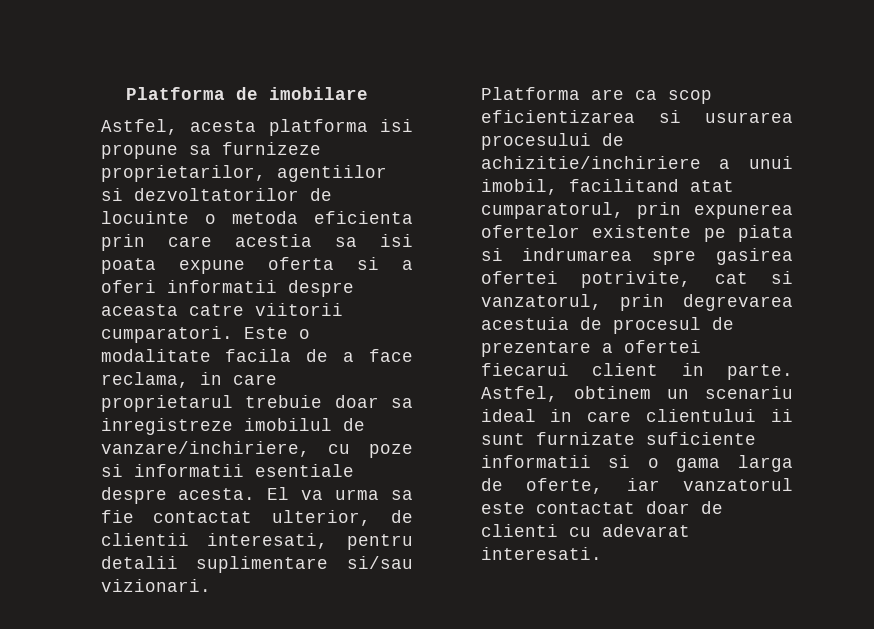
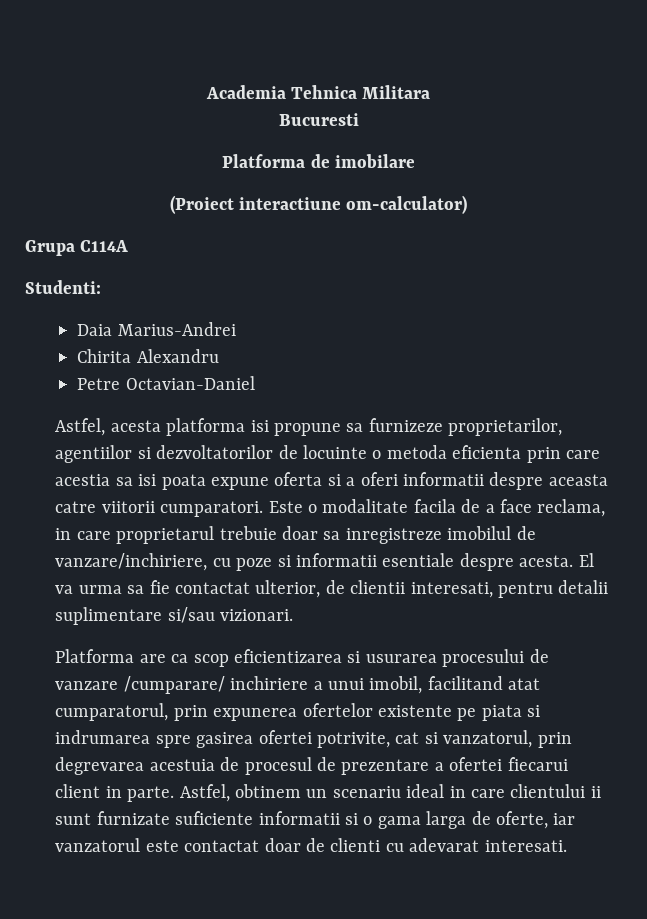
+ Academia Tehnica Militara
+ Bucuresti
+ (Proiect interactiune om-calculator)
+ Grupa C114A
+ Studenti:
+ Daia Marius-Andrei
+ Chirita Alexandru
+ Petre Octavian-Daniel
- Platforma are ca scop eficientizarea si usurarea procesului de achizitie/inchiriere a unui imobil, facilitand atat cumparatorul, prin expunerea ofertelor existente pe piata si indrumarea spre gasirea ofertei potrivite, cat si vanzatorul, prin degrevarea acestuia de procesul de prezentare a ofertei fiecarui client in parte.
+ Platforma are ca scop eficientizarea si usurarea procesului de vanzare /cumparare/ inchiriere a unui imobil, facilitand atat cumparatorul, prin expunerea ofertelor existente pe piata si indrumarea spre gasirea ofertei potrivite, cat si vanzatorul, prin degrevarea acestuia de procesul de prezentare a ofertei fiecarui client in parte.

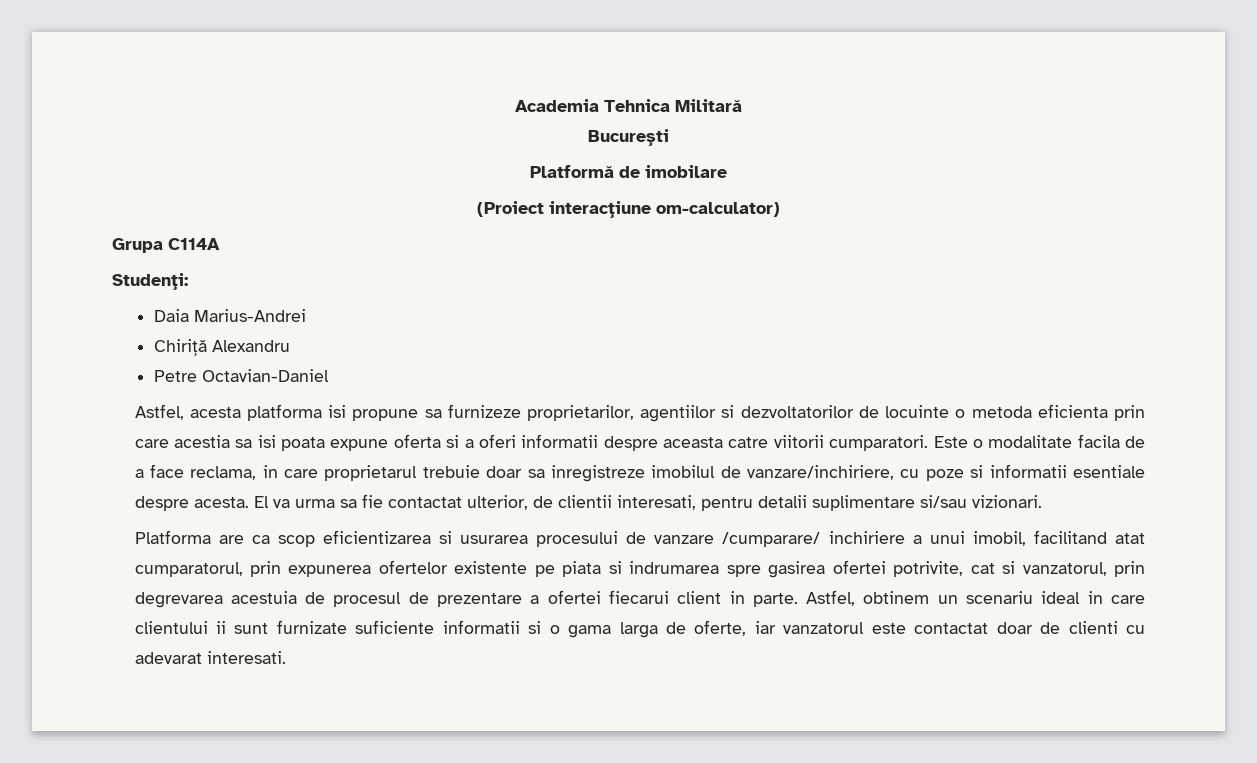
- Academia Tehnica Militara
- Bucuresti
- Platforma de imobilare
+ Academia Tehnica Militară
+ București
+ Platformă de imobilare
- (Proiect interactiune om-calculator)
+ (Proiect interacțiune om-calculator)
- Studenti:
+ Studenți:
- Chirita Alexandru
+ Chiriță Alexandru

